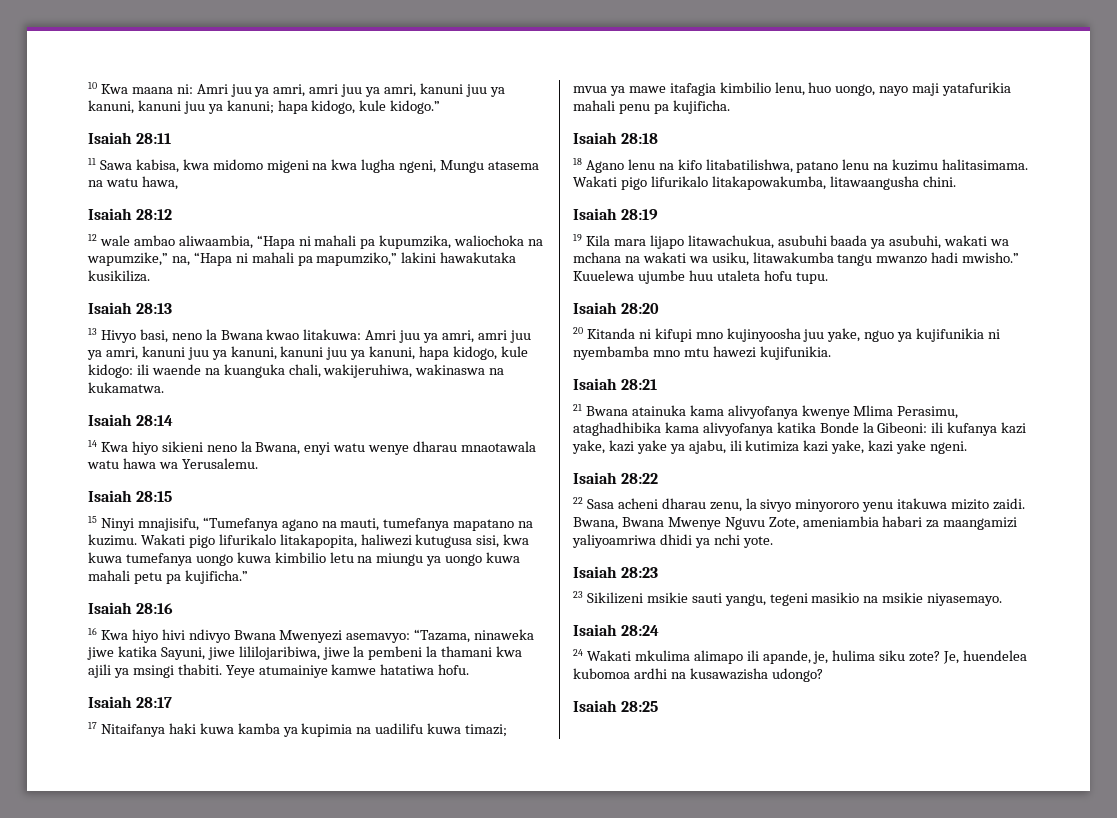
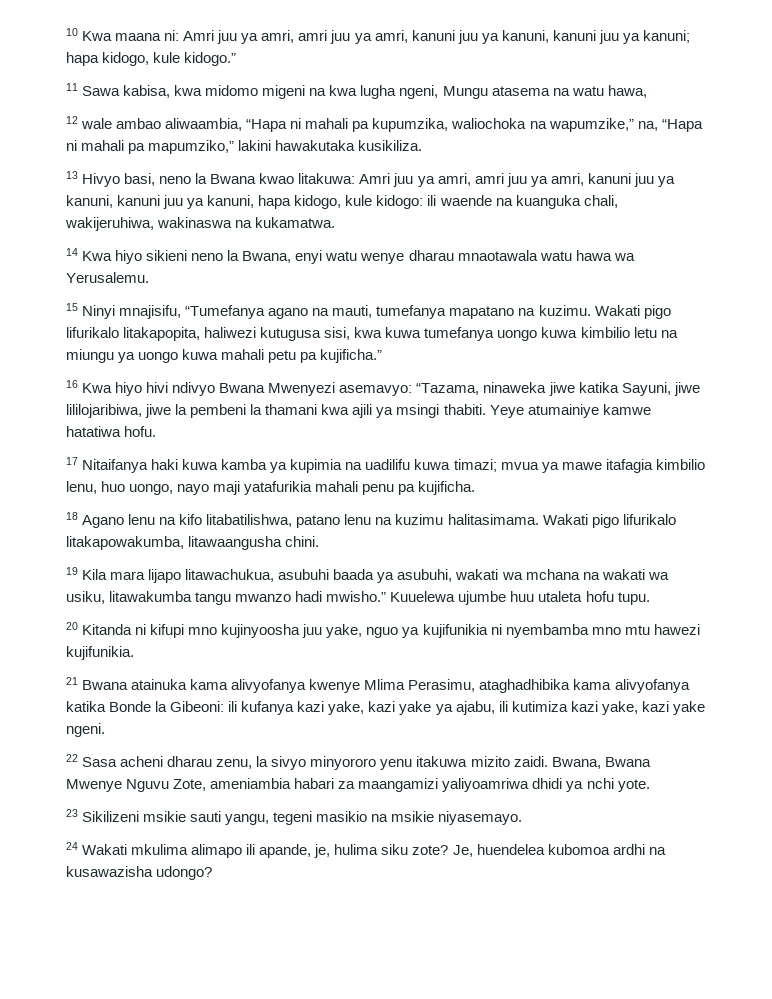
- Isaiah 28:11
- Isaiah 28:12
- Isaiah 28:13
- Isaiah 28:14
- Isaiah 28:15
- Isaiah 28:16
- Isaiah 28:17
- Isaiah 28:18
- Isaiah 28:19
- Isaiah 28:20
- Isaiah 28:21
- Isaiah 28:22
- Isaiah 28:23
- Isaiah 28:24
- Isaiah 28:25

